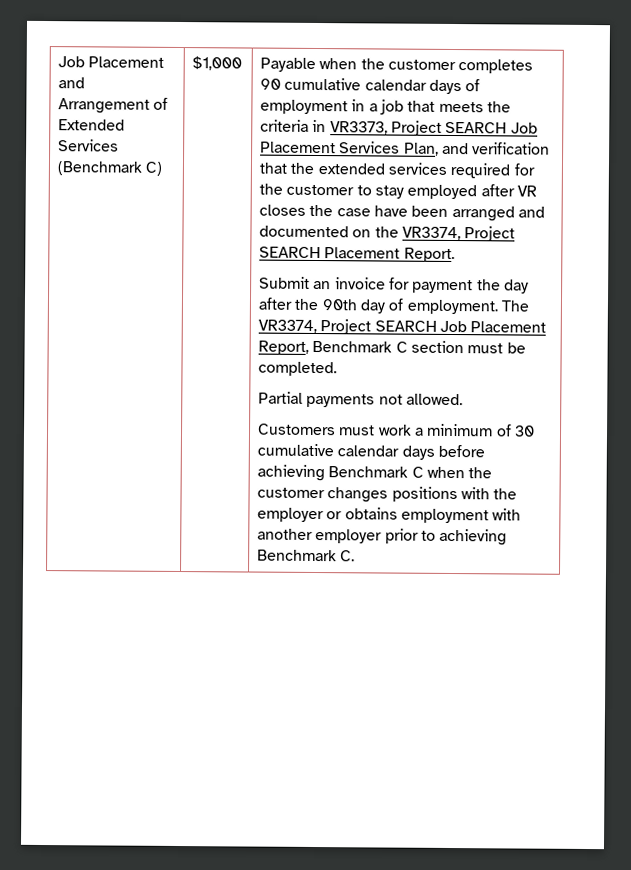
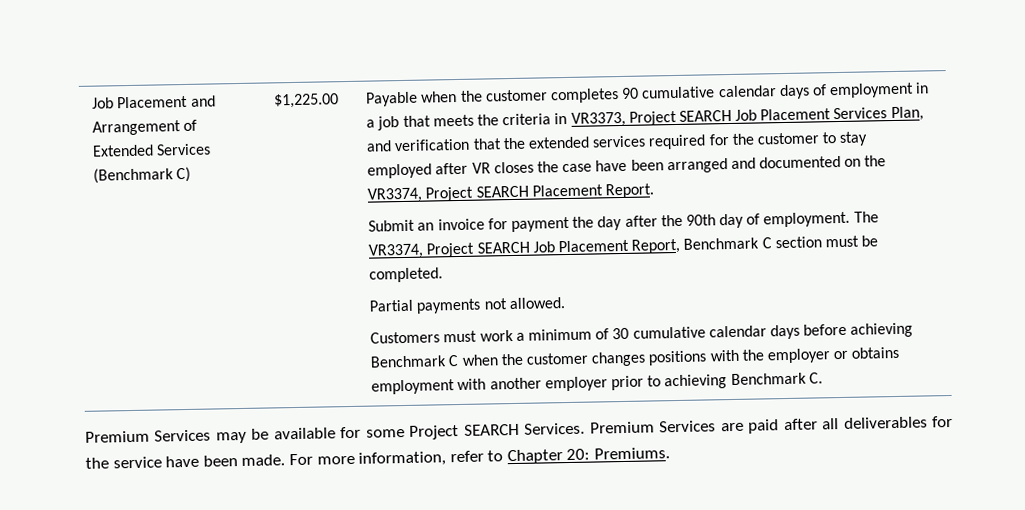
- $1,000
+ $1,225.00
+ Premium Services may be available for some Project SEARCH Services. Premium Services are paid after all deliverables for the service have been made. For more information, refer to Chapter 20: Premiums.

